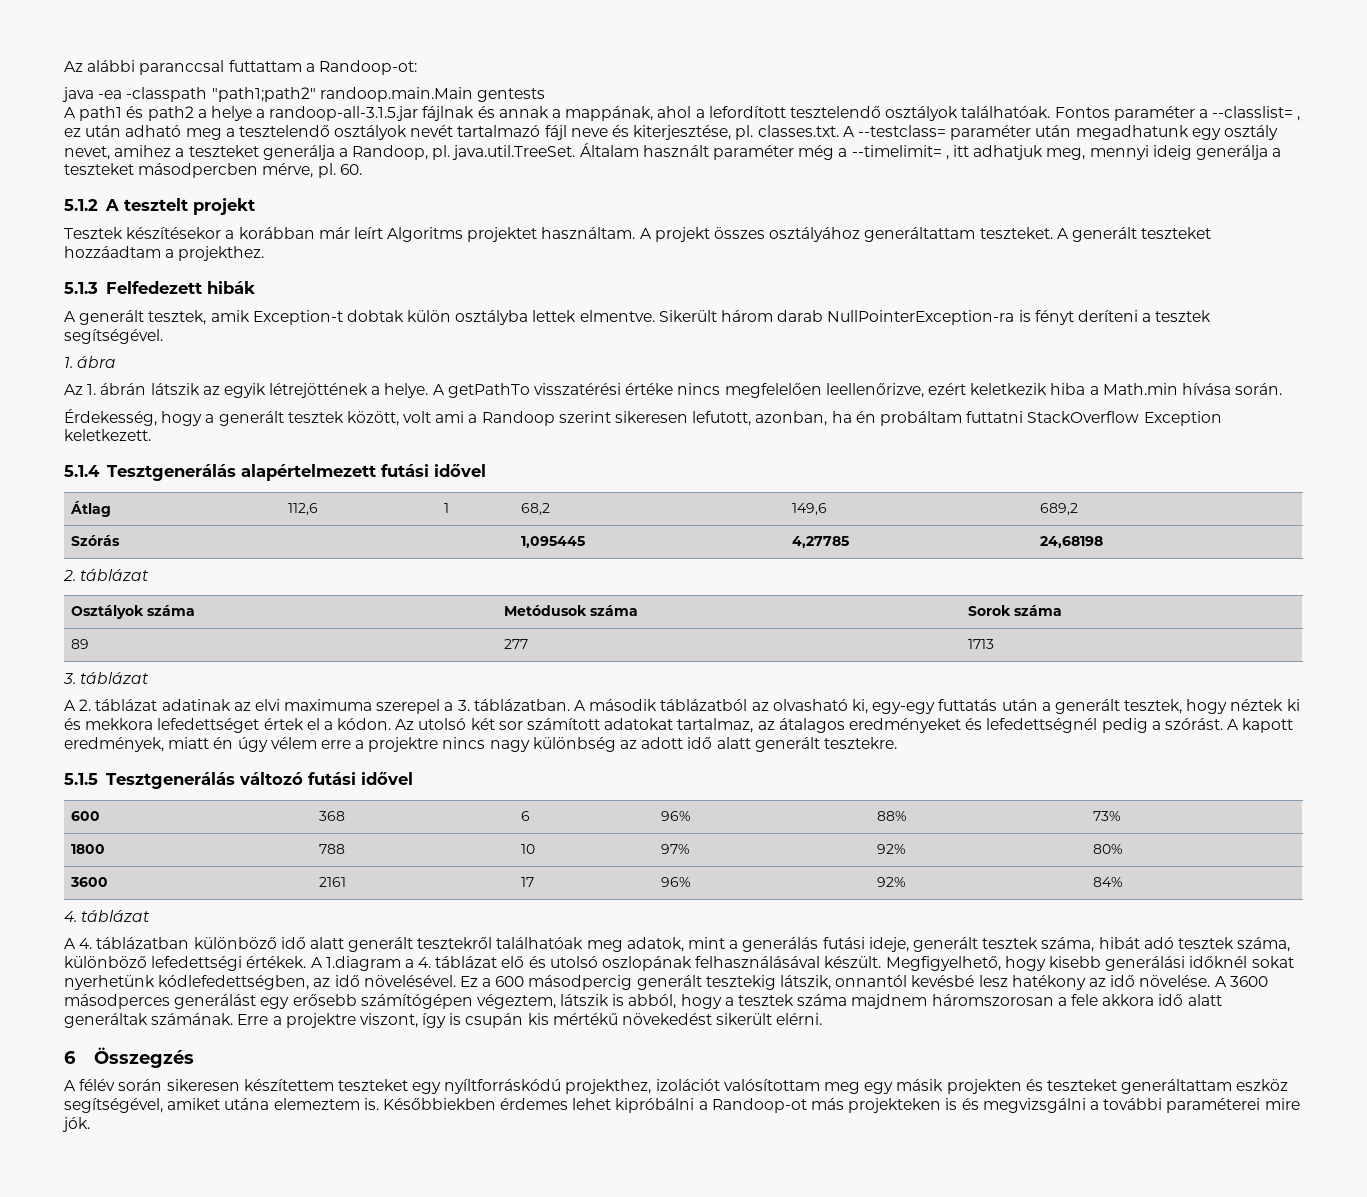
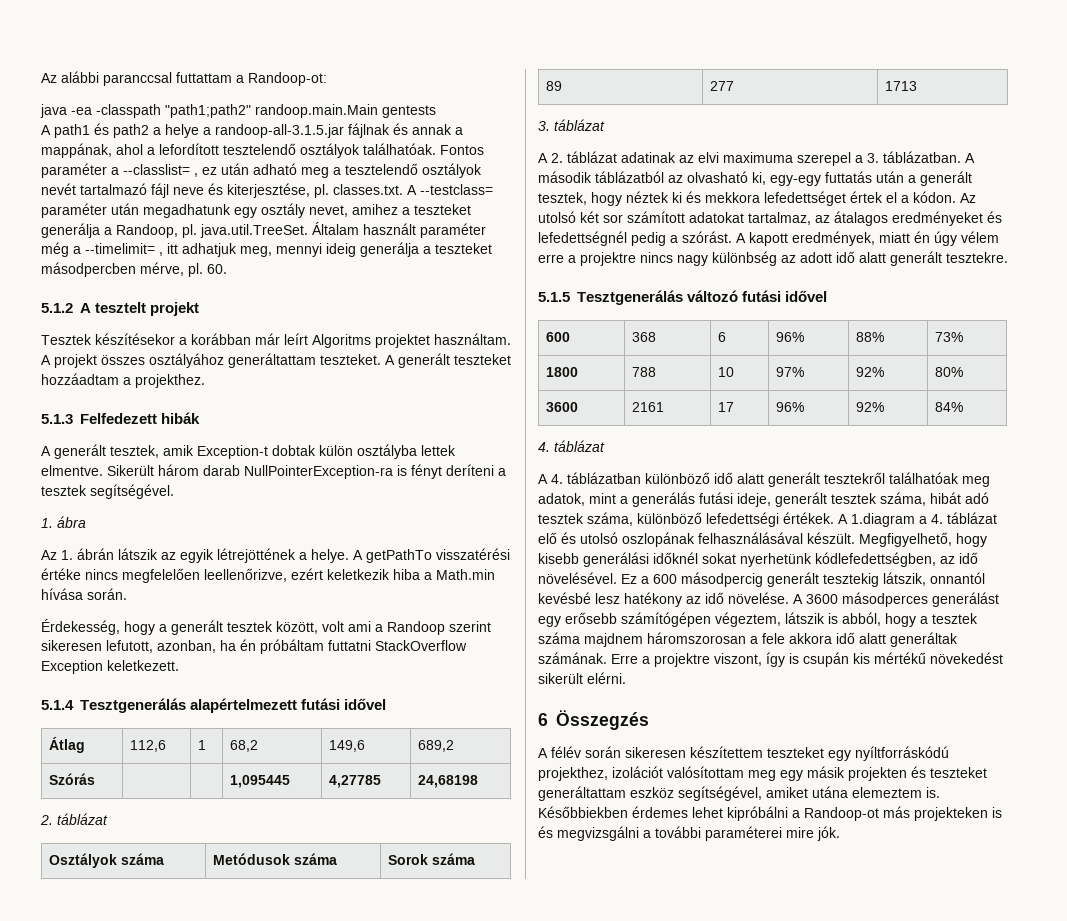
- Érdekesség, hogy a generált tesztek között, volt ami a Randoop szerint sikeresen lefutott, azonban, ha én probáltam futtatni StackOverflow Exception keletkezett.
+ Érdekesség, hogy a generált tesztek között, volt ami a Randoop szerint sikeresen lefutott, azonban, ha én próbáltam futtatni StackOverflow Exception keletkezett.

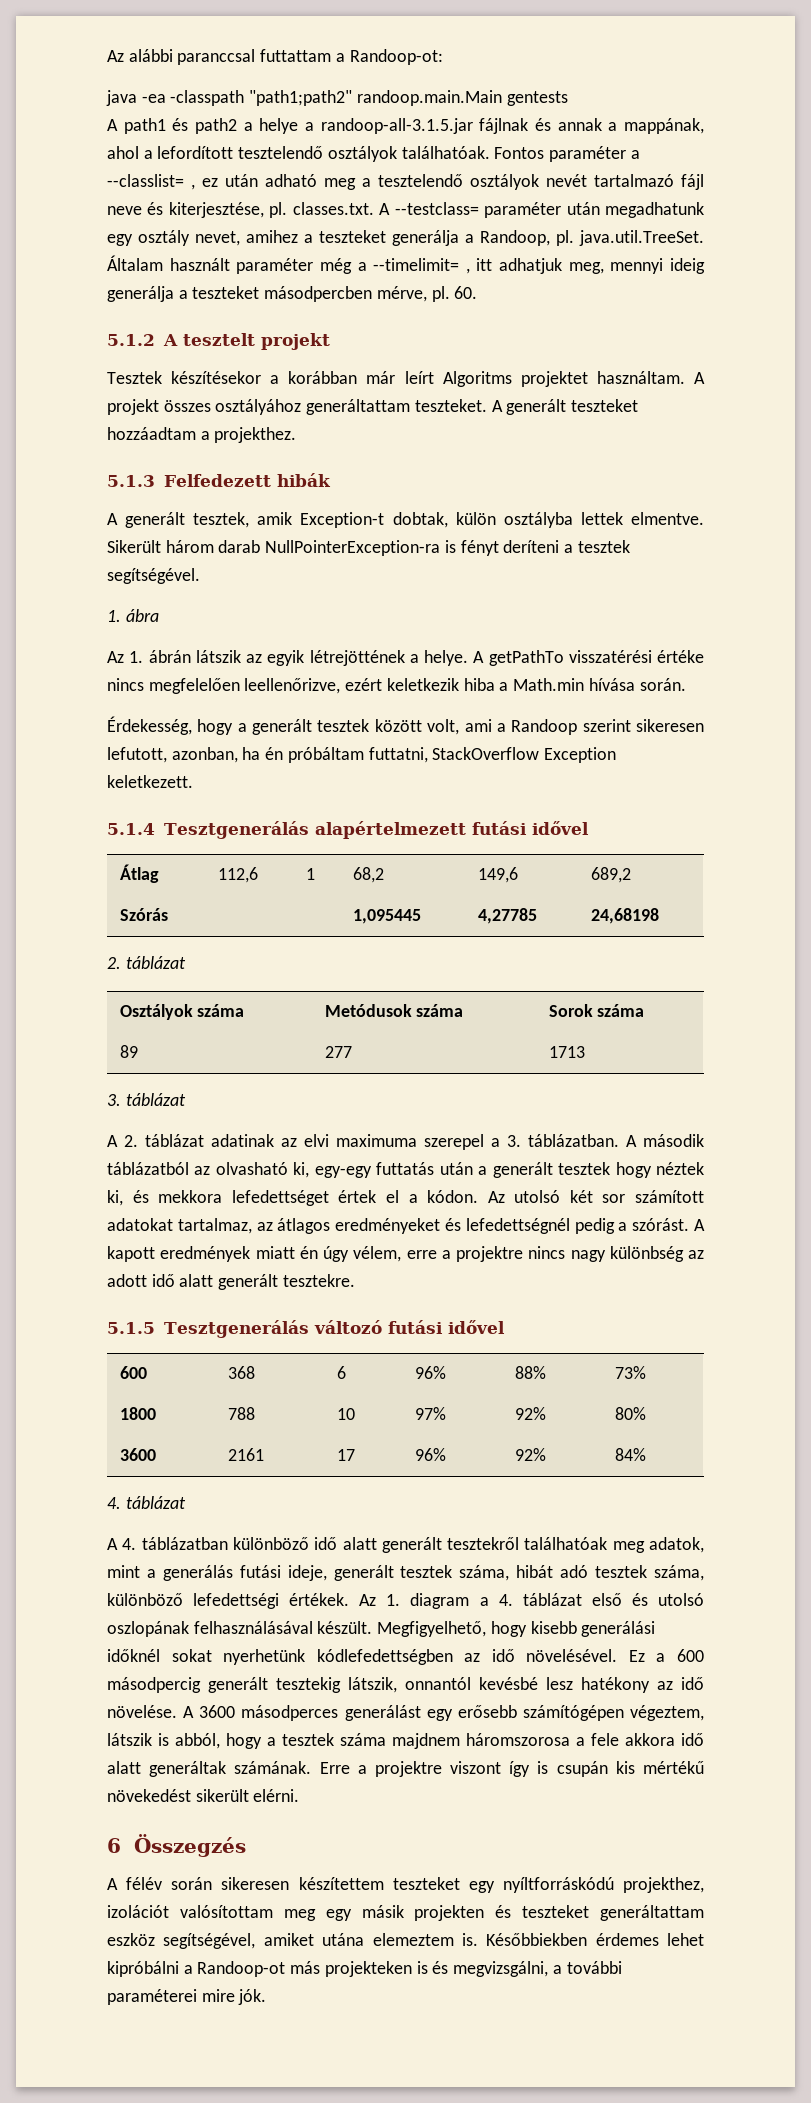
- A generált tesztek, amik Exception-t dobtak külön osztályba lettek elmentve.
+ A generált tesztek, amik Exception-t dobtak, külön osztályba lettek elmentve.
- Érdekesség, hogy a generált tesztek között, volt ami a Randoop szerint sikeresen lefutott, azonban, ha én próbáltam futtatni StackOverflow Exception keletkezett.
+ Érdekesség, hogy a generált tesztek között volt, ami a Randoop szerint sikeresen lefutott, azonban, ha én próbáltam futtatni, StackOverflow Exception keletkezett.
- A második táblázatból az olvasható ki, egy-egy futtatás után a generált tesztek, hogy néztek ki és mekkora lefedettséget értek el a kódon.
+ A második táblázatból az olvasható ki, egy-egy futtatás után a generált tesztek hogy néztek ki, és mekkora lefedettséget értek el a kódon.
- Az utolsó két sor számított adatokat tartalmaz, az átalagos eredményeket és lefedettségnél pedig a szórást.
+ Az utolsó két sor számított adatokat tartalmaz, az átlagos eredményeket és lefedettségnél pedig a szórást.
- A kapott eredmények, miatt én úgy vélem erre a projektre nincs nagy különbség az adott idő alatt generált tesztekre.
+ A kapott eredmények miatt én úgy vélem, erre a projektre nincs nagy különbség az adott idő alatt generált tesztekre.
- A 1.diagram a 4. táblázat elő és utolsó oszlopának felhasználásával készült.
+ Az 1. diagram a 4. táblázat első és utolsó oszlopának felhasználásával készült.
- Megfigyelhető, hogy kisebb generálási időknél sokat nyerhetünk kódlefedettségben, az idő növelésével.
+ Megfigyelhető, hogy kisebb generálási időknél sokat nyerhetünk kódlefedettségben az idő növelésével.
- A 3600 másodperces generálást egy erősebb számítógépen végeztem, látszik is abból, hogy a tesztek száma majdnem háromszorosan a fele akkora idő alatt generáltak számának.
+ A 3600 másodperces generálást egy erősebb számítógépen végeztem, látszik is abból, hogy a tesztek száma majdnem háromszorosa a fele akkora idő alatt generáltak számának.
- Erre a projektre viszont, így is csupán kis mértékű növekedést sikerült elérni.
+ Erre a projektre viszont így is csupán kis mértékű növekedést sikerült elérni.
- Későbbiekben érdemes lehet kipróbálni a Randoop-ot más projekteken is és megvizsgálni a további paraméterei mire jók.
+ Későbbiekben érdemes lehet kipróbálni a Randoop-ot más projekteken is és megvizsgálni, a további paraméterei mire jók.

